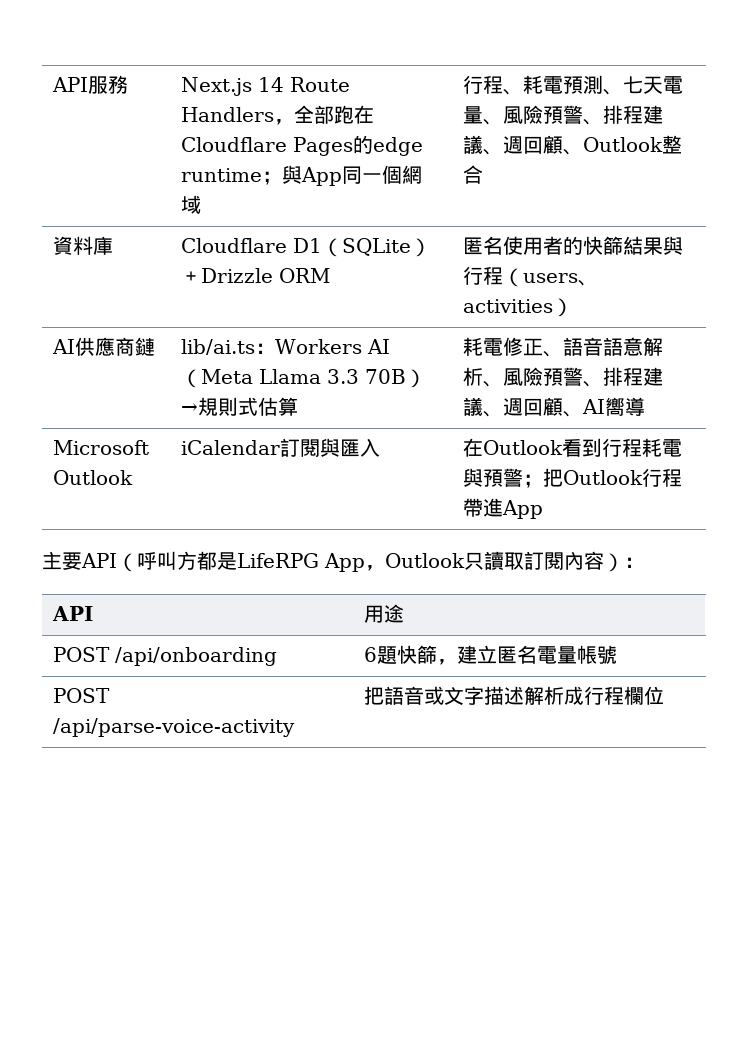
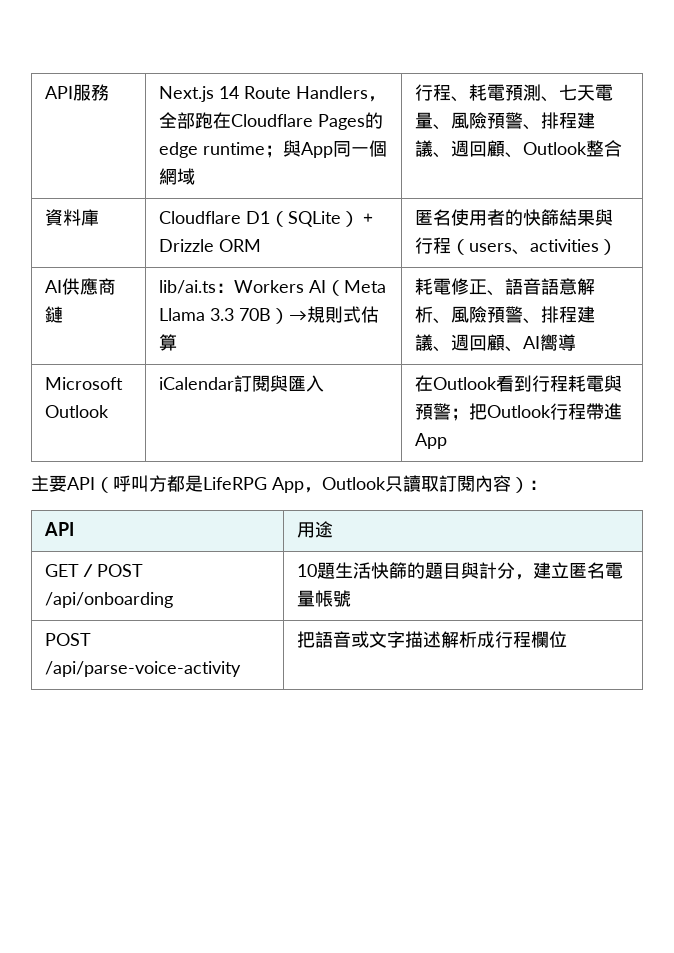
- POST /api/onboarding | 6題快篩，建立匿名電量帳號
+ GET／POST /api/onboarding | 10題生活快篩的題目與計分，建立匿名電量帳號

